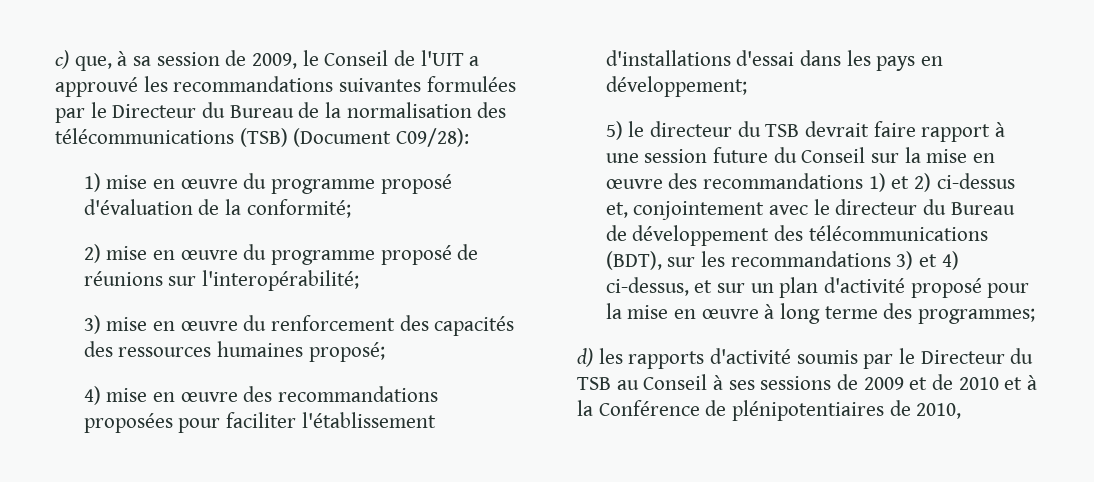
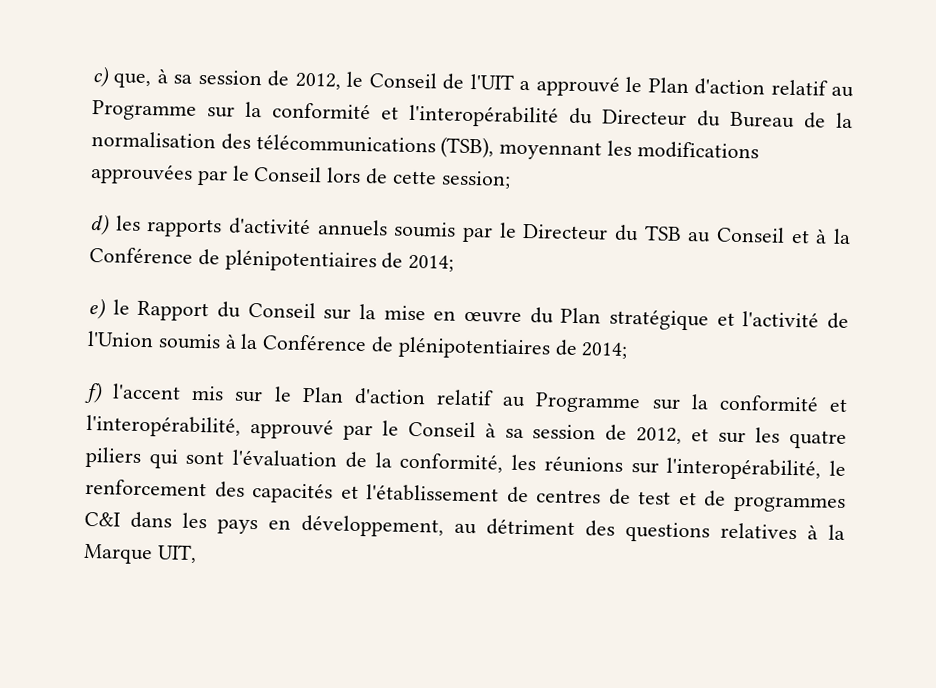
- c) que, à sa session de 2009, le Conseil de l'UIT a approuvé les recommandations suivantes formulées par le Directeur du Bureau de la normalisation des télécommunications (TSB) (Document C09/28):
- 1) mise en œuvre du programme proposé d'évaluation de la conformité;
- 2) mise en œuvre du programme proposé de réunions sur l'interopérabilité;
- 3) mise en œuvre du renforcement des capacités des ressources humaines proposé;
- 4) mise en œuvre des recommandations proposées pour faciliter l'établissement d'installations d'essai dans les pays en développement;
- 5) le directeur du TSB devrait faire rapport à une session future du Conseil sur la mise en œuvre des recommandations 1) et 2) ci-dessus et, conjointement avec le directeur du Bureau de développement des télécommunications (BDT), sur les recommandations 3) et 4) ci-dessus, et sur un plan d'activité proposé pour la mise en œuvre à long terme des programmes;
+ c) que, à sa session de 2012, le Conseil de l'UIT a approuvé le Plan d'action relatif au Programme sur la conformité et l'interopérabilité du Directeur du Bureau de la normalisation des télécommunications (TSB), moyennant les modifications approuvées par le Conseil lors de cette session;
- d) les rapports d'activité soumis par le Directeur du TSB au Conseil à ses sessions de 2009 et de 2010 et à la Conférence de plénipotentiaires de 2010,
+ d) les rapports d'activité annuels soumis par le Directeur du TSB au Conseil et à la Conférence de plénipotentiaires de 2014;
+ e) le Rapport du Conseil sur la mise en œuvre du Plan stratégique et l'activité de l'Union soumis à la Conférence de plénipotentiaires de 2014;
+ f) l'accent mis sur le Plan d'action relatif au Programme sur la conformité et l'interopérabilité, approuvé par le Conseil à sa session de 2012, et sur les quatre piliers qui sont l'évaluation de la conformité, les réunions sur l'interopérabilité, le renforcement des capacités et l'établissement de centres de test et de programmes C&I dans les pays en développement, au détriment des questions relatives à la Marque UIT,

